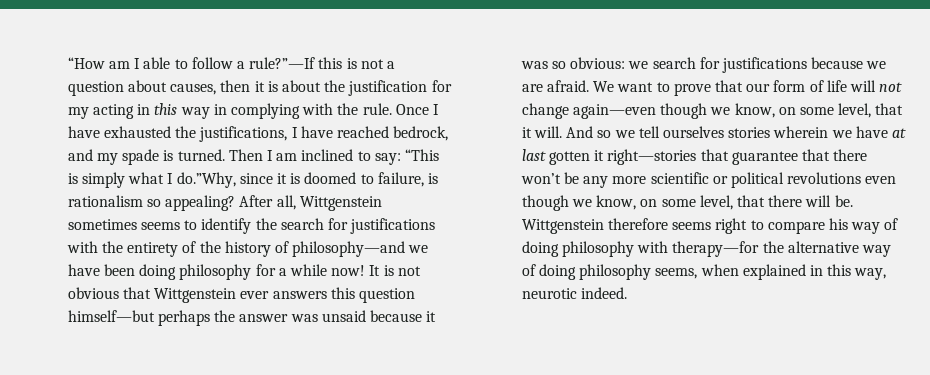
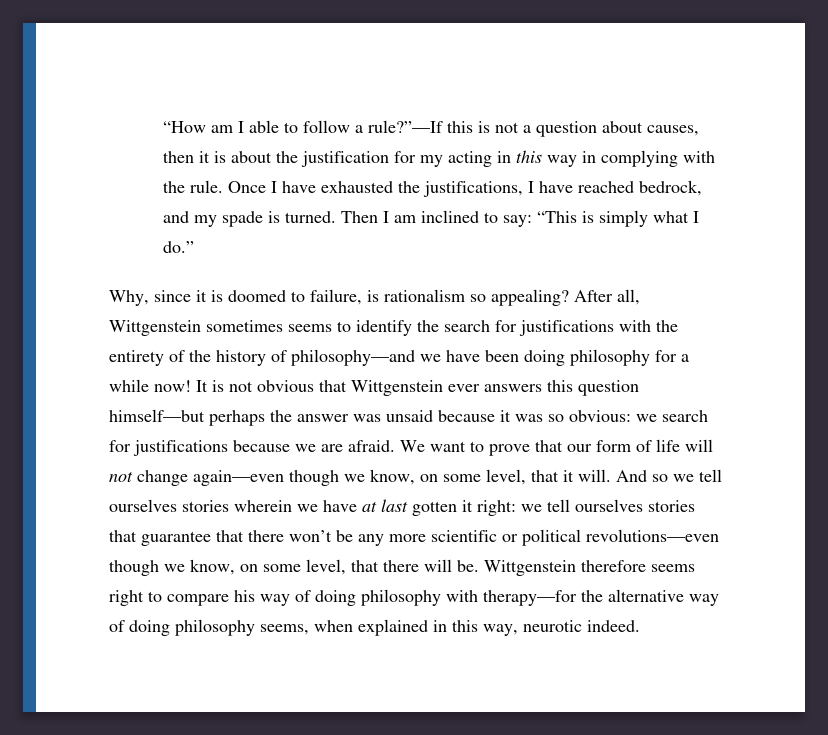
- Then I am inclined to say: “This is simply what I do.”Why, since it is doomed to failure, is rationalism so appealing?
+ Then I am inclined to say: “This is simply what I do.”
+ Why, since it is doomed to failure, is rationalism so appealing?
- And so we tell ourselves stories wherein we have at last gotten it right—stories that guarantee that there won’t be any more scientific or political revolutions even though we know, on some level, that there will be.
+ And so we tell ourselves stories wherein we have at last gotten it right: we tell ourselves stories that guarantee that there won’t be any more scientific or political revolutions—even though we know, on some level, that there will be.

